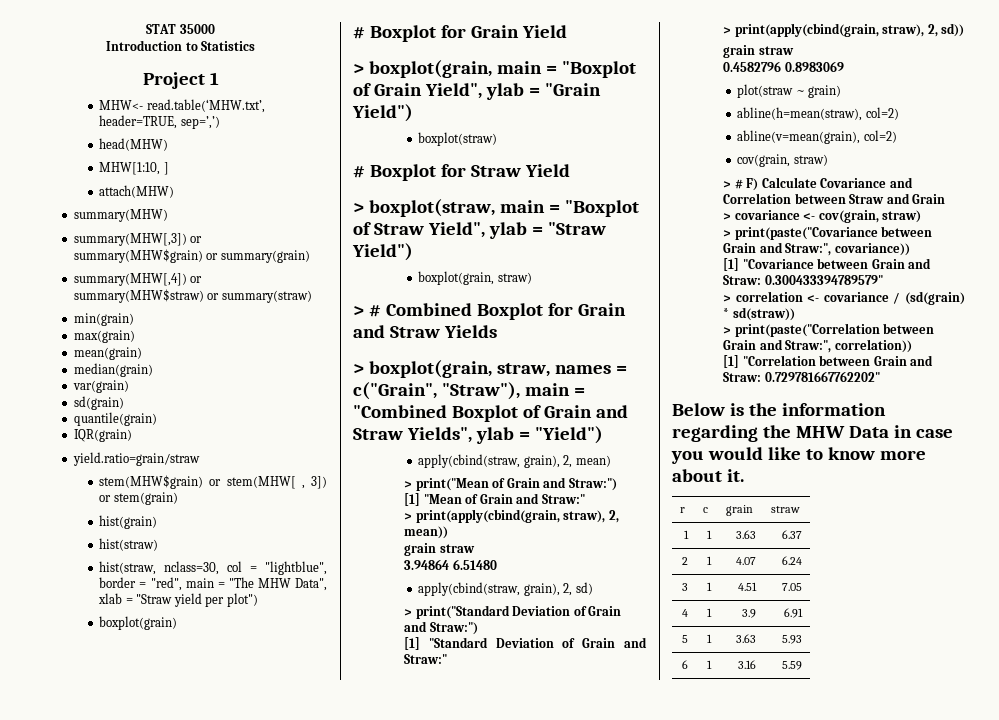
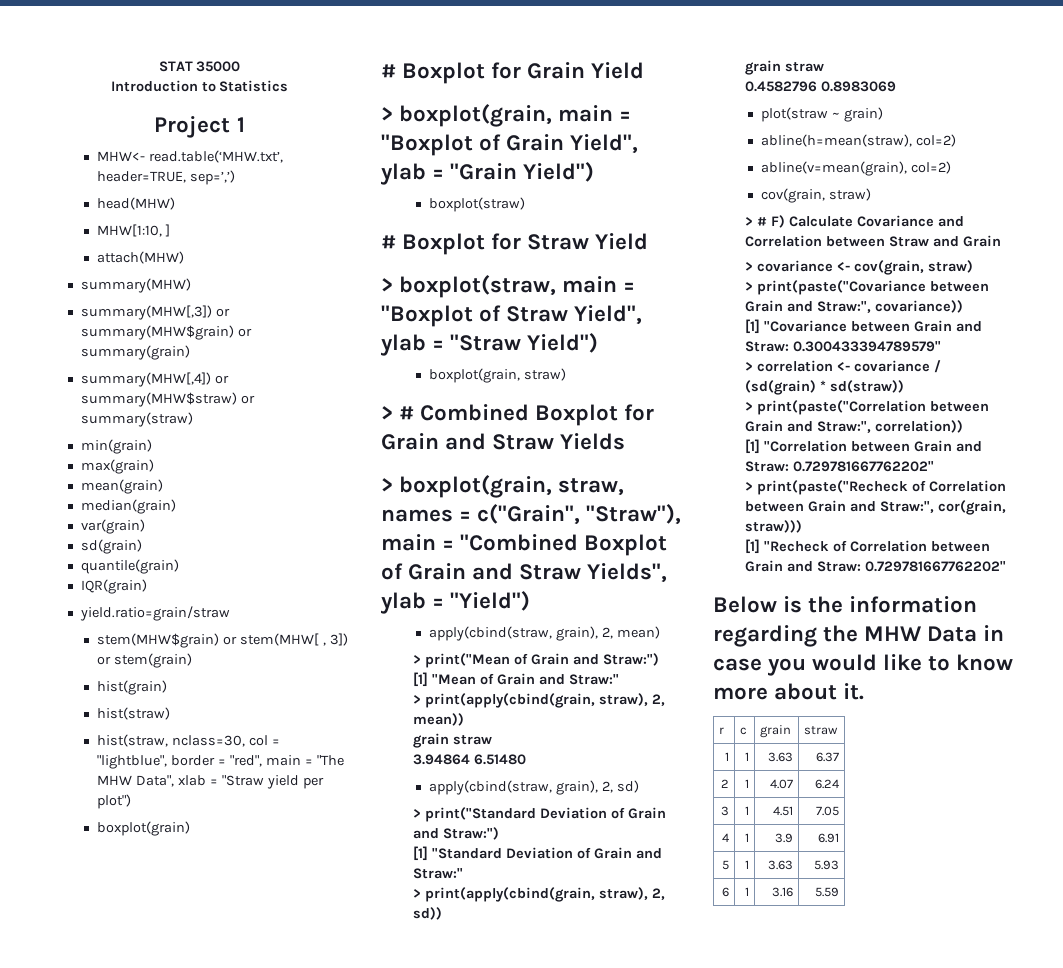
+ > print(paste("Recheck of Correlation between Grain and Straw:", cor(grain, straw)))
+ [1] "Recheck of Correlation between Grain and Straw: 0.729781667762202"

